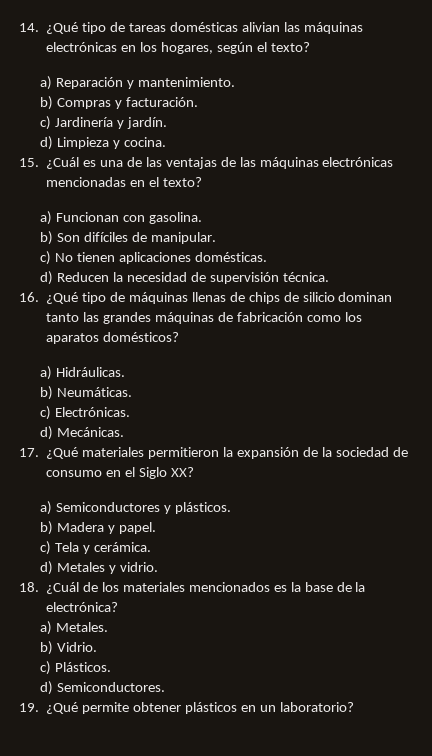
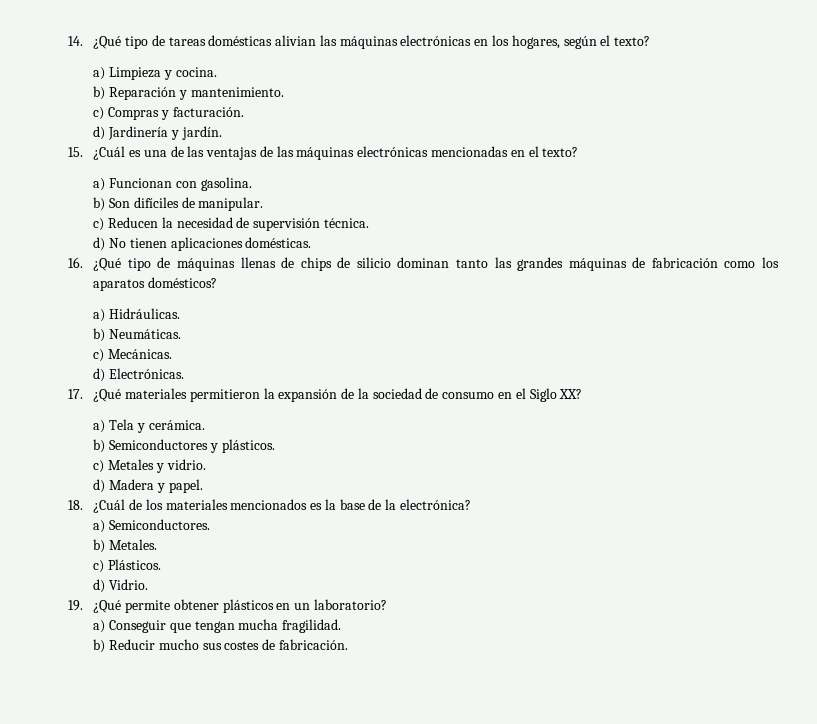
- a) Reparación y mantenimiento.
+ a) Limpieza y cocina.
+ b) Reparación y mantenimiento.
- b) Compras y facturación.
+ c) Compras y facturación.
- c) Jardinería y jardín.
+ d) Jardinería y jardín.
- d) Limpieza y cocina.
- c) No tienen aplicaciones domésticas.
- d) Reducen la necesidad de supervisión técnica.
+ c) Reducen la necesidad de supervisión técnica.
+ d) No tienen aplicaciones domésticas.
- c) Electrónicas.
- d) Mecánicas.
+ c) Mecánicas.
+ d) Electrónicas.
- a) Semiconductores y plásticos.
+ a) Tela y cerámica.
+ b) Semiconductores y plásticos.
- b) Madera y papel.
- c) Tela y cerámica.
- d) Metales y vidrio.
+ c) Metales y vidrio.
+ d) Madera y papel.
- a) Metales.
- b) Vidrio.
+ a) Semiconductores.
+ b) Metales.
- d) Semiconductores.
+ d) Vidrio.
+ a) Conseguir que tengan mucha fragilidad.
+ b) Reducir mucho sus costes de fabricación.

